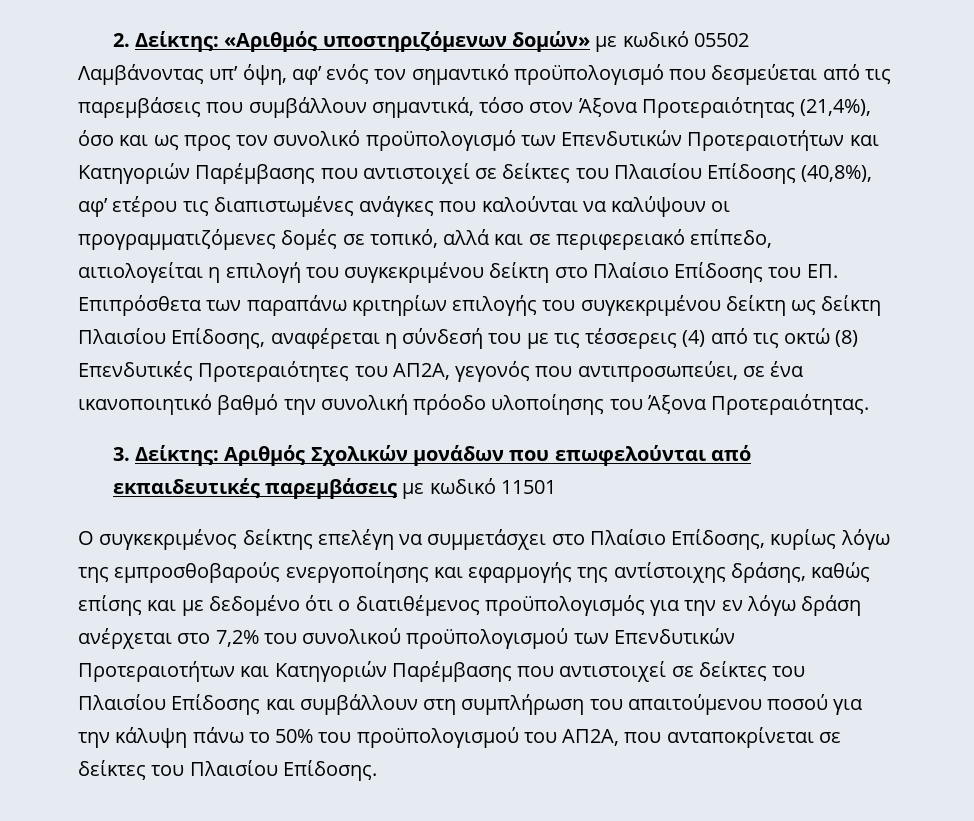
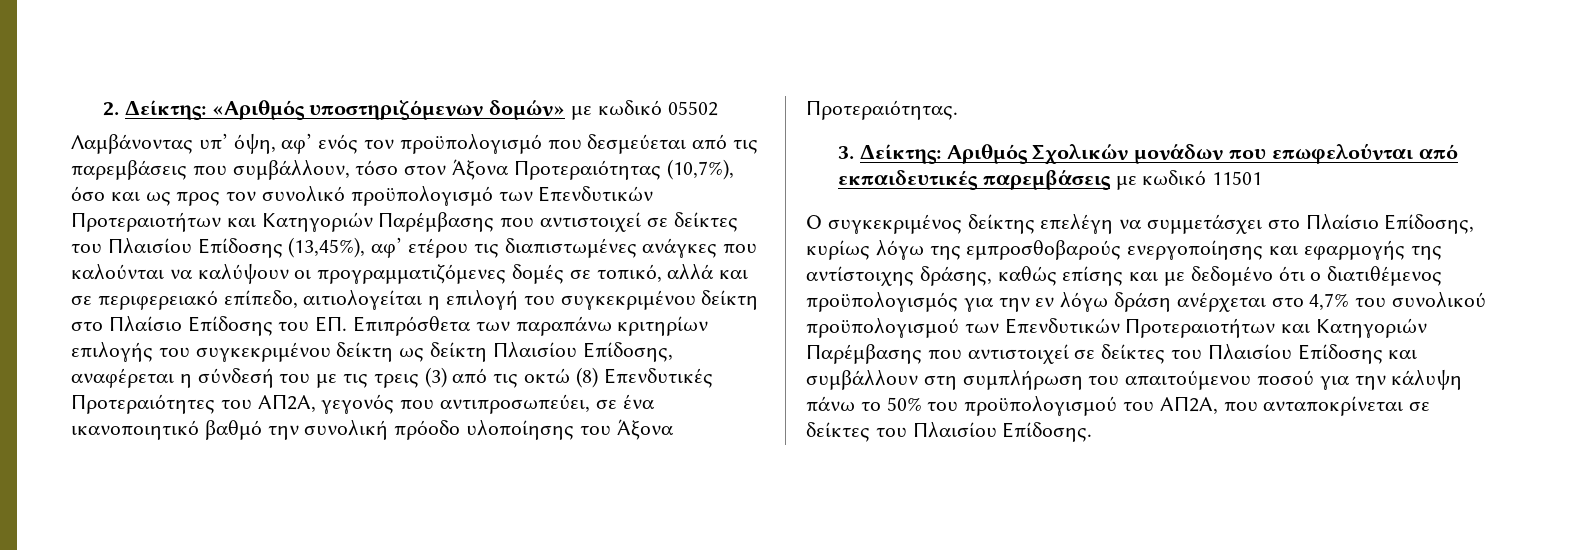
- Λαμβάνοντας υπ’ όψη, αφ’ ενός τον σημαντικό προϋπολογισμό που δεσμεύεται από τις παρεμβάσεις που συμβάλλουν σημαντικά, τόσο στον Άξονα Προτεραιότητας (21,4%), όσο και ως προς τον συνολικό προϋπολογισμό των Επενδυτικών Προτεραιοτήτων και Κατηγοριών Παρέμβασης που αντιστοιχεί σε δείκτες του Πλαισίου Επίδοσης (40,8%), αφ’ ετέρου τις διαπιστωμένες ανάγκες που καλούνται να καλύψουν οι προγραμματιζόμενες δομές σε τοπικό, αλλά και σε περιφερειακό επίπεδο, αιτιολογείται η επιλογή του συγκεκριμένου δείκτη στο Πλαίσιο Επίδοσης του ΕΠ. Επιπρόσθετα των παραπάνω κριτηρίων επιλογής του συγκεκριμένου δείκτη ως δείκτη Πλαισίου Επίδοσης, αναφέρεται η σύνδεσή του με τις τέσσερεις (4) από τις οκτώ (8) Επενδυτικές Προτεραιότητες του ΑΠ2Α, γεγονός που αντιπροσωπεύει, σε ένα ικανοποιητικό βαθμό την συνολική πρόοδο υλοποίησης του Άξονα Προτεραιότητας.
+ Λαμβάνοντας υπ’ όψη, αφ’ ενός τον προϋπολογισμό που δεσμεύεται από τις παρεμβάσεις που συμβάλλουν, τόσο στον Άξονα Προτεραιότητας (10,7%), όσο και ως προς τον συνολικό προϋπολογισμό των Επενδυτικών Προτεραιοτήτων και Κατηγοριών Παρέμβασης που αντιστοιχεί σε δείκτες του Πλαισίου Επίδοσης (13,45%), αφ’ ετέρου τις διαπιστωμένες ανάγκες που καλούνται να καλύψουν οι προγραμματιζόμενες δομές σε τοπικό, αλλά και σε περιφερειακό επίπεδο, αιτιολογείται η επιλογή του συγκεκριμένου δείκτη στο Πλαίσιο Επίδοσης του ΕΠ. Επιπρόσθετα των παραπάνω κριτηρίων επιλογής του συγκεκριμένου δείκτη ως δείκτη Πλαισίου Επίδοσης, αναφέρεται η σύνδεσή του με τις τρεις (3) από τις οκτώ (8) Επενδυτικές Προτεραιότητες του ΑΠ2Α, γεγονός που αντιπροσωπεύει, σε ένα ικανοποιητικό βαθμό την συνολική πρόοδο υλοποίησης του Άξονα Προτεραιότητας.
- Ο συγκεκριμένος δείκτης επελέγη να συμμετάσχει στο Πλαίσιο Επίδοσης, κυρίως λόγω της εμπροσθοβαρούς ενεργοποίησης και εφαρμογής της αντίστοιχης δράσης, καθώς επίσης και με δεδομένο ότι ο διατιθέμενος προϋπολογισμός για την εν λόγω δράση ανέρχεται στο 7,2% του συνολικού προϋπολογισμού των Επενδυτικών Προτεραιοτήτων και Κατηγοριών Παρέμβασης που αντιστοιχεί σε δείκτες του Πλαισίου Επίδοσης και συμβάλλουν στη συμπλήρωση του απαιτούμενου ποσού για την κάλυψη πάνω το 50% του προϋπολογισμού του ΑΠ2Α, που ανταποκρίνεται σε δείκτες του Πλαισίου Επίδοσης.
+ Ο συγκεκριμένος δείκτης επελέγη να συμμετάσχει στο Πλαίσιο Επίδοσης, κυρίως λόγω της εμπροσθοβαρούς ενεργοποίησης και εφαρμογής της αντίστοιχης δράσης, καθώς επίσης και με δεδομένο ότι ο διατιθέμενος προϋπολογισμός για την εν λόγω δράση ανέρχεται στο 4,7% του συνολικού προϋπολογισμού των Επενδυτικών Προτεραιοτήτων και Κατηγοριών Παρέμβασης που αντιστοιχεί σε δείκτες του Πλαισίου Επίδοσης και συμβάλλουν στη συμπλήρωση του απαιτούμενου ποσού για την κάλυψη πάνω το 50% του προϋπολογισμού του ΑΠ2Α, που ανταποκρίνεται σε δείκτες του Πλαισίου Επίδοσης.

